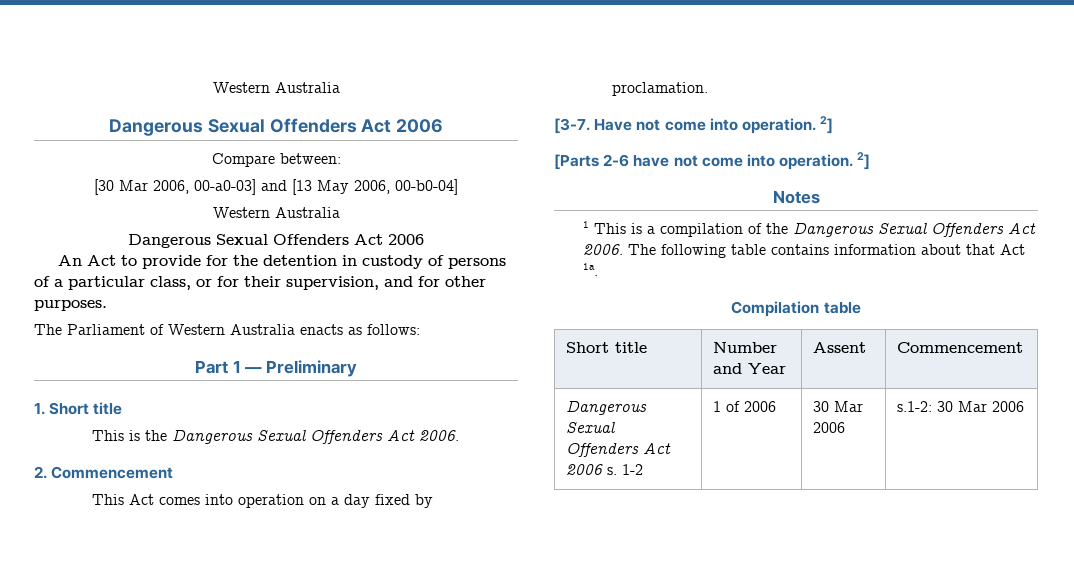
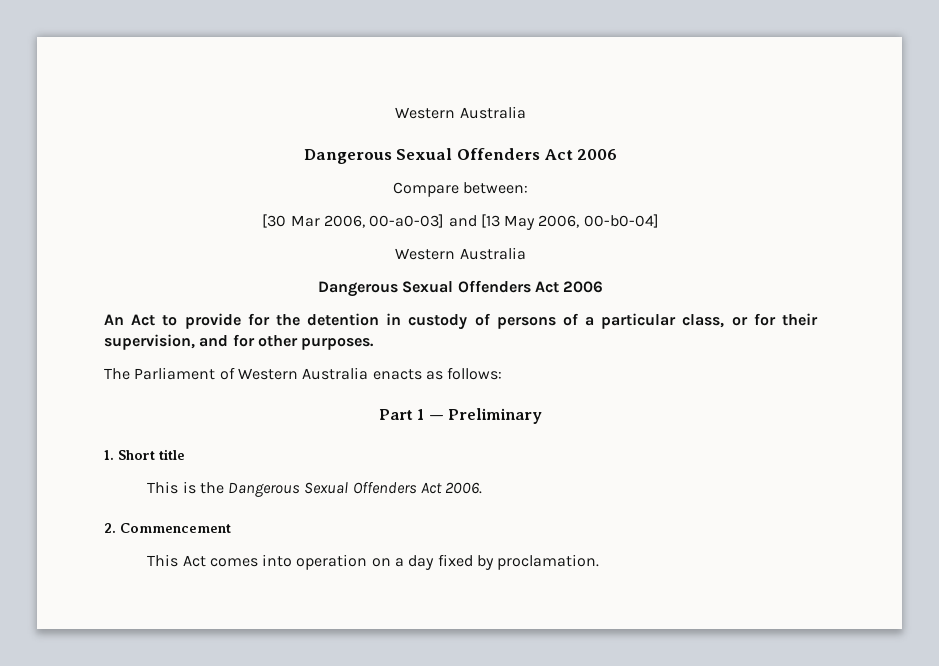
- [3-7. Have not come into operation. 2]
- [Parts 2-6 have not come into operation. 2]
- Notes
- 1 This is a compilation of the Dangerous Sexual Offenders Act 2006. The following table contains information about that Act 1a.
- Compilation table
- Short title | Number and Year | Assent | Commencement
- Dangerous Sexual Offenders Act 2006 s. 1-2 | 1 of 2006 | 30 Mar 2006 | s.1-2: 30 Mar 2006

